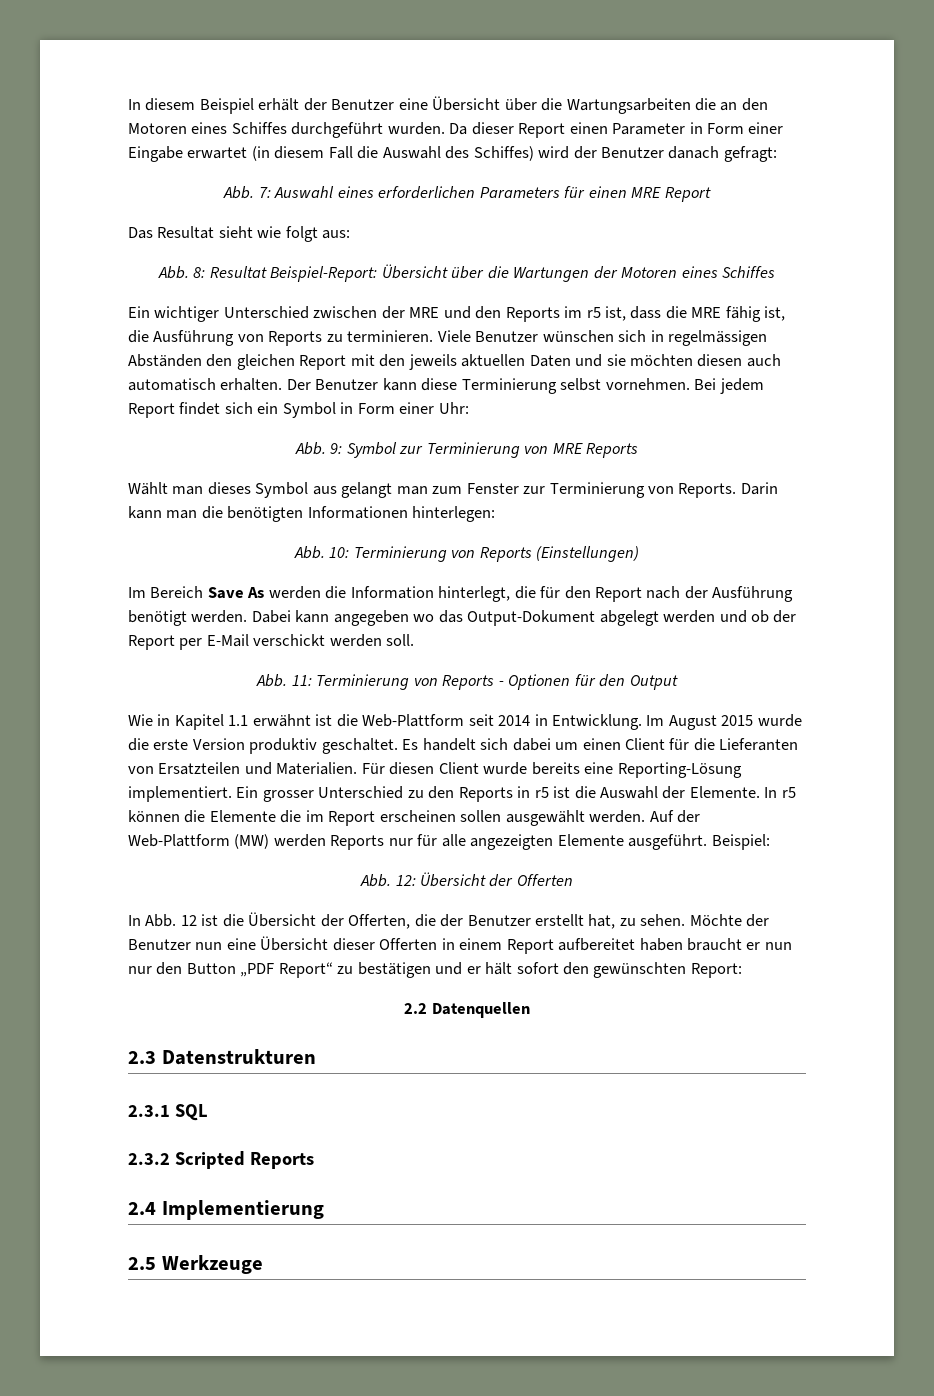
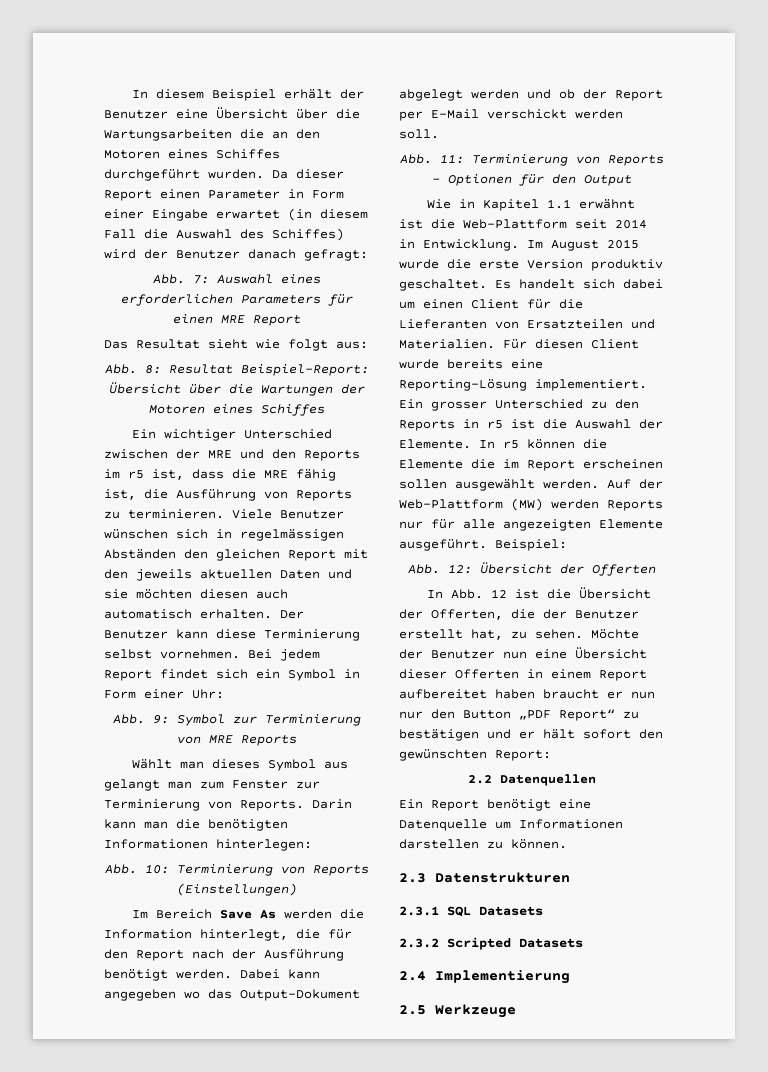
+ Ein Report benötigt eine Datenquelle um Informationen darstellen zu können.
- 2.3.1 SQL
+ 2.3.1 SQL Datasets
- 2.3.2 Scripted Reports
+ 2.3.2 Scripted Datasets

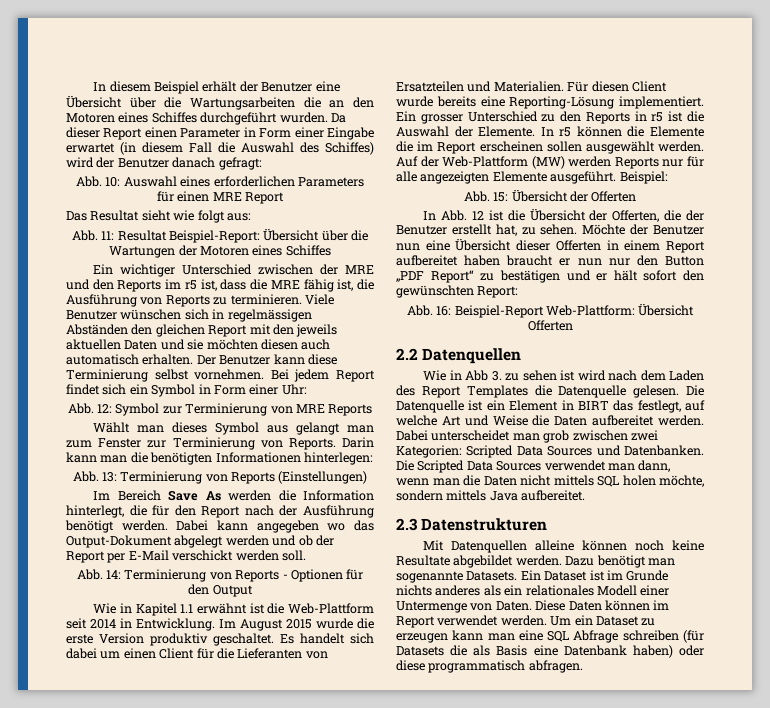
- Abb. 7: Auswahl eines erforderlichen Parameters für einen MRE Report
+ Abb. 10: Auswahl eines erforderlichen Parameters für einen MRE Report
- Abb. 8: Resultat Beispiel-Report: Übersicht über die Wartungen der Motoren eines Schiffes
+ Abb. 11: Resultat Beispiel-Report: Übersicht über die Wartungen der Motoren eines Schiffes
- Abb. 9: Symbol zur Terminierung von MRE Reports
+ Abb. 12: Symbol zur Terminierung von MRE Reports
- Abb. 10: Terminierung von Reports (Einstellungen)
+ Abb. 13: Terminierung von Reports (Einstellungen)
- Abb. 11: Terminierung von Reports - Optionen für den Output
+ Abb. 14: Terminierung von Reports - Optionen für den Output
- Abb. 12: Übersicht der Offerten
+ Abb. 15: Übersicht der Offerten
+ Abb. 16: Beispiel-Report Web-Plattform: Übersicht Offerten
  2.2 Datenquellen
- Ein Report benötigt eine Datenquelle um Informationen darstellen zu können.
+ Wie in Abb 3. zu sehen ist wird nach dem Laden des Report Templates die Datenquelle gelesen. Die Datenquelle ist ein Element in BIRT das festlegt, auf welche Art und Weise die Daten aufbereitet werden. Dabei unterscheidet man grob zwischen zwei Kategorien: Scripted Data Sources und Datenbanken. Die Scripted Data Sources verwendet man dann, wenn man die Daten nicht mittels SQL holen möchte, sondern mittels Java aufbereitet.
  2.3 Datenstrukturen
- 2.3.1 SQL Datasets
- 2.3.2 Scripted Datasets
- 2.4 Implementierung
- 2.5 Werkzeuge
+ Mit Datenquellen alleine können noch keine Resultate abgebildet werden. Dazu benötigt man sogenannte Datasets. Ein Dataset ist im Grunde nichts anderes als ein relationales Modell einer Untermenge von Daten. Diese Daten können im Report verwendet werden. Um ein Dataset zu erzeugen kann man eine SQL Abfrage schreiben (für Datasets die als Basis eine Datenbank haben) oder diese programmatisch abfragen.

